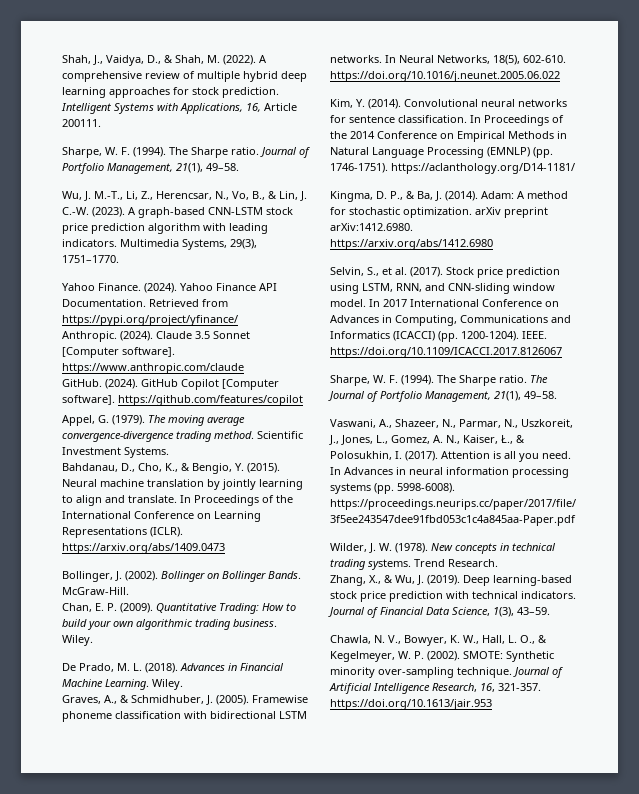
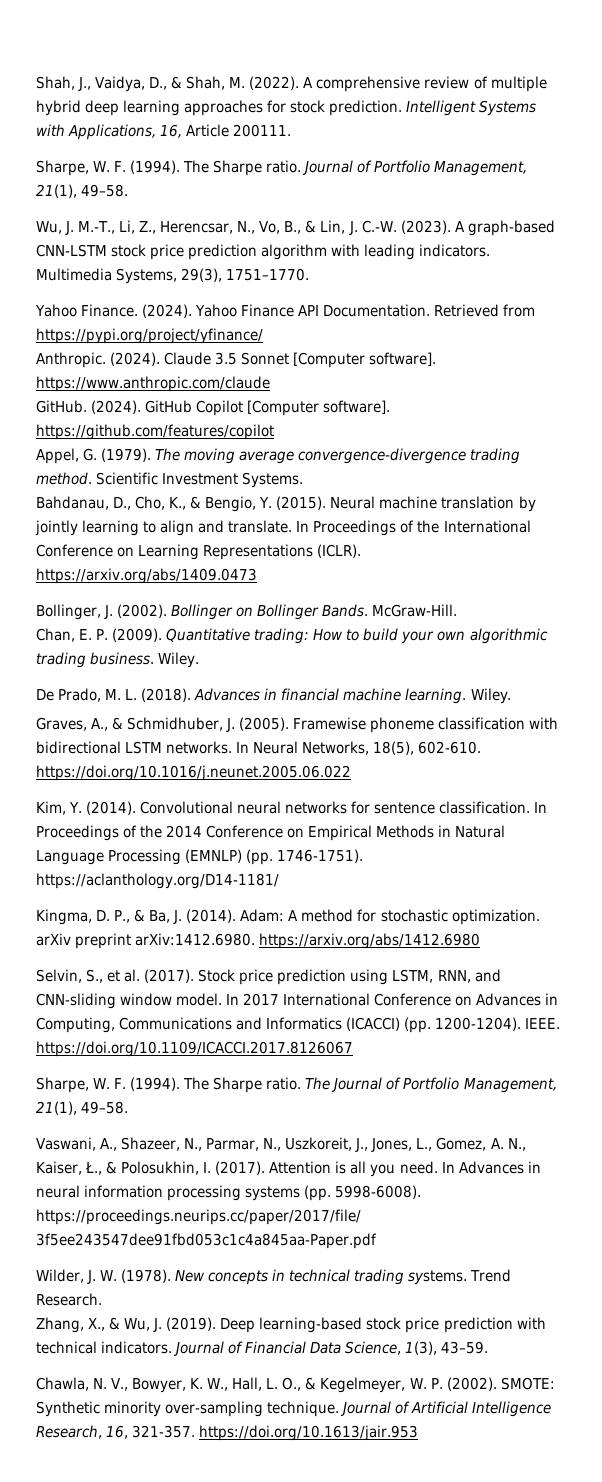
- Quantitative Trading: How to build your own algorithmic trading business.
+ Quantitative trading: How to build your own algorithmic trading business.
- Advances in Financial Machine Learning.
+ Advances in financial machine learning.

